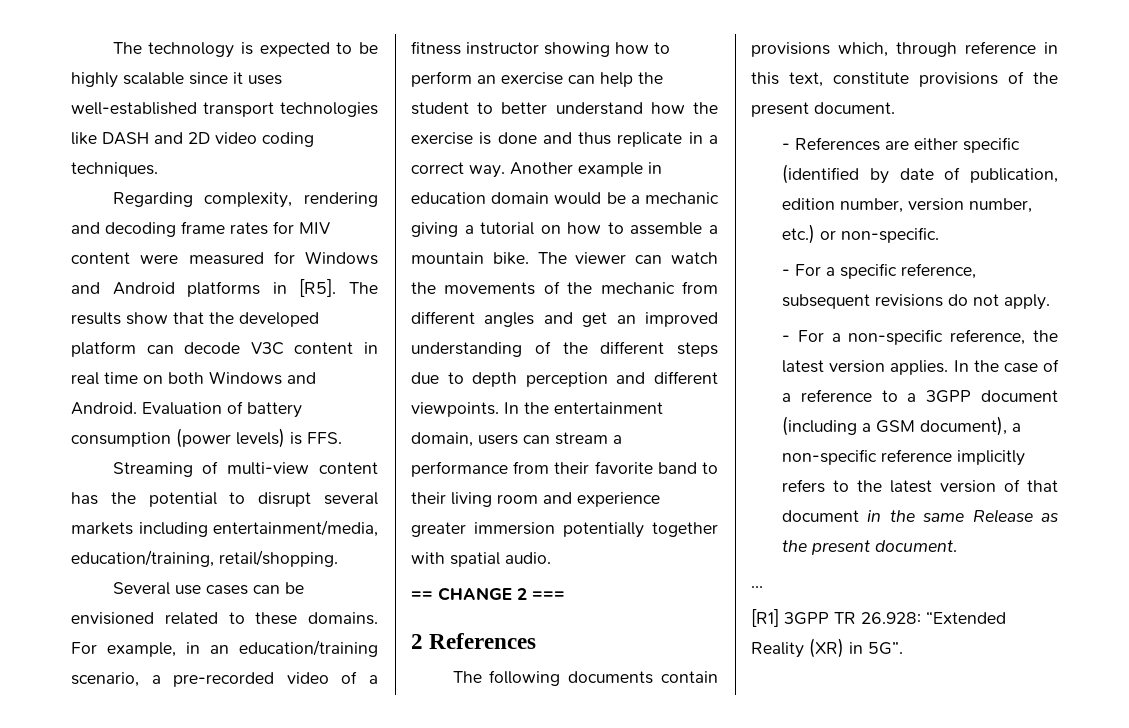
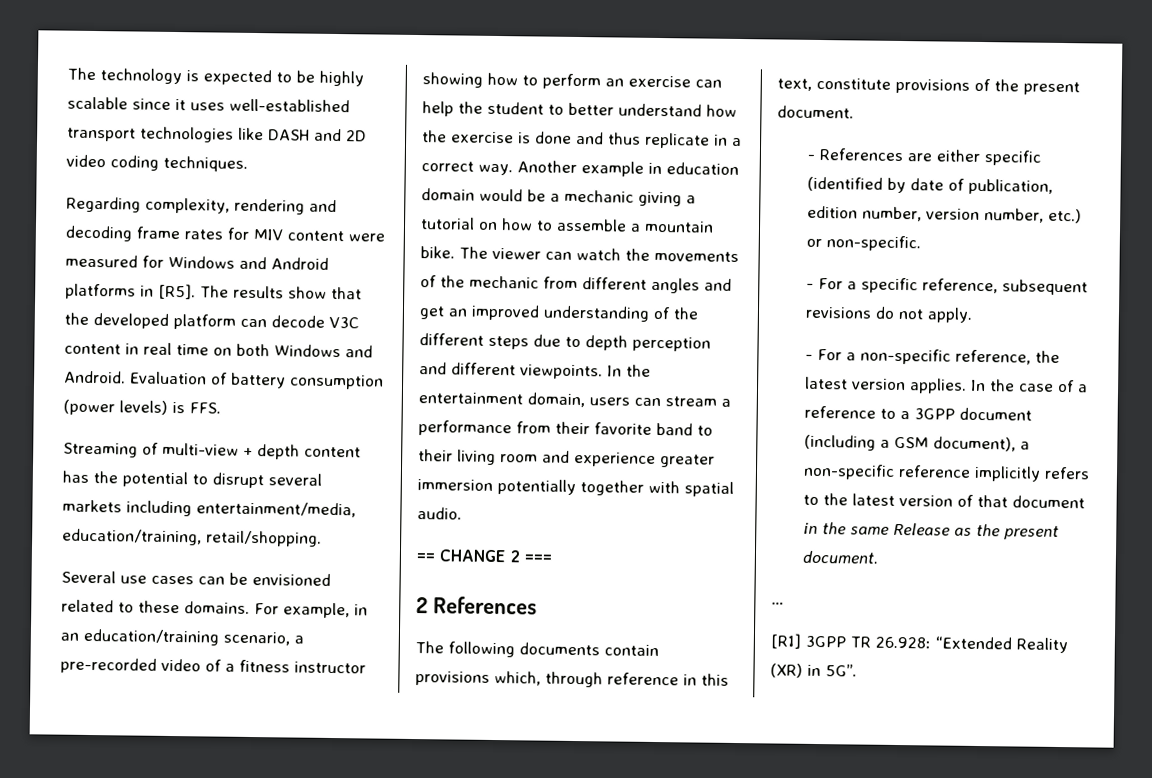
- Streaming of multi-view content has the potential to disrupt several markets including entertainment/media, education/training, retail/shopping.
+ Streaming of multi-view + depth content has the potential to disrupt several markets including entertainment/media, education/training, retail/shopping.

